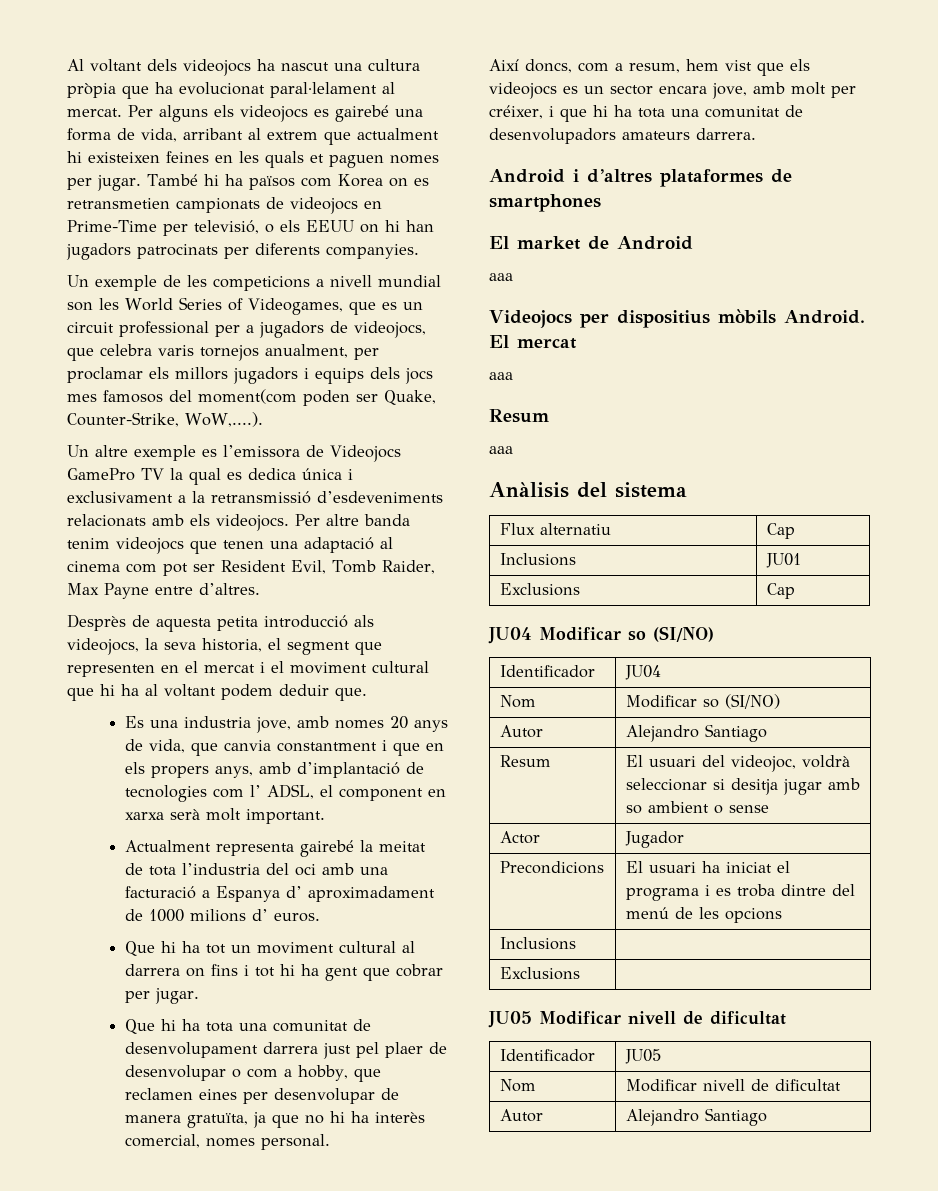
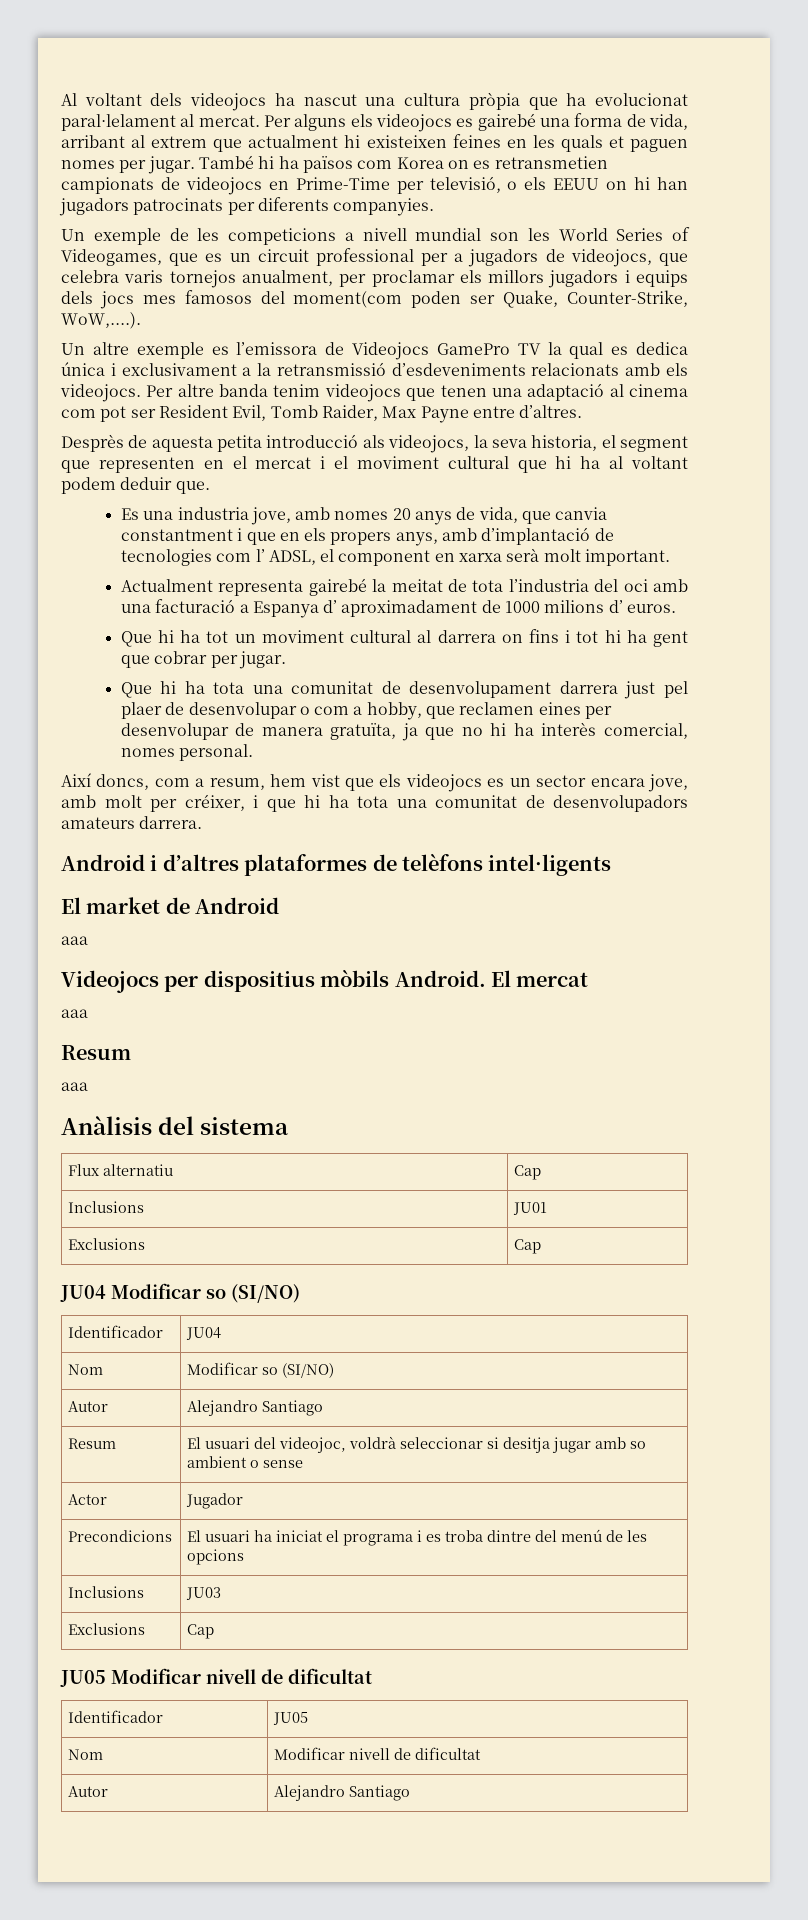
- Android i d’altres plataformes de smartphones
+ Android i d’altres plataformes de telèfons intel·ligents
  Precondicions | El usuari ha iniciat el programa i es troba dintre del menú de les opcions
- Inclusions |
- Exclusions |
+ Inclusions | JU03
+ Exclusions | Cap

